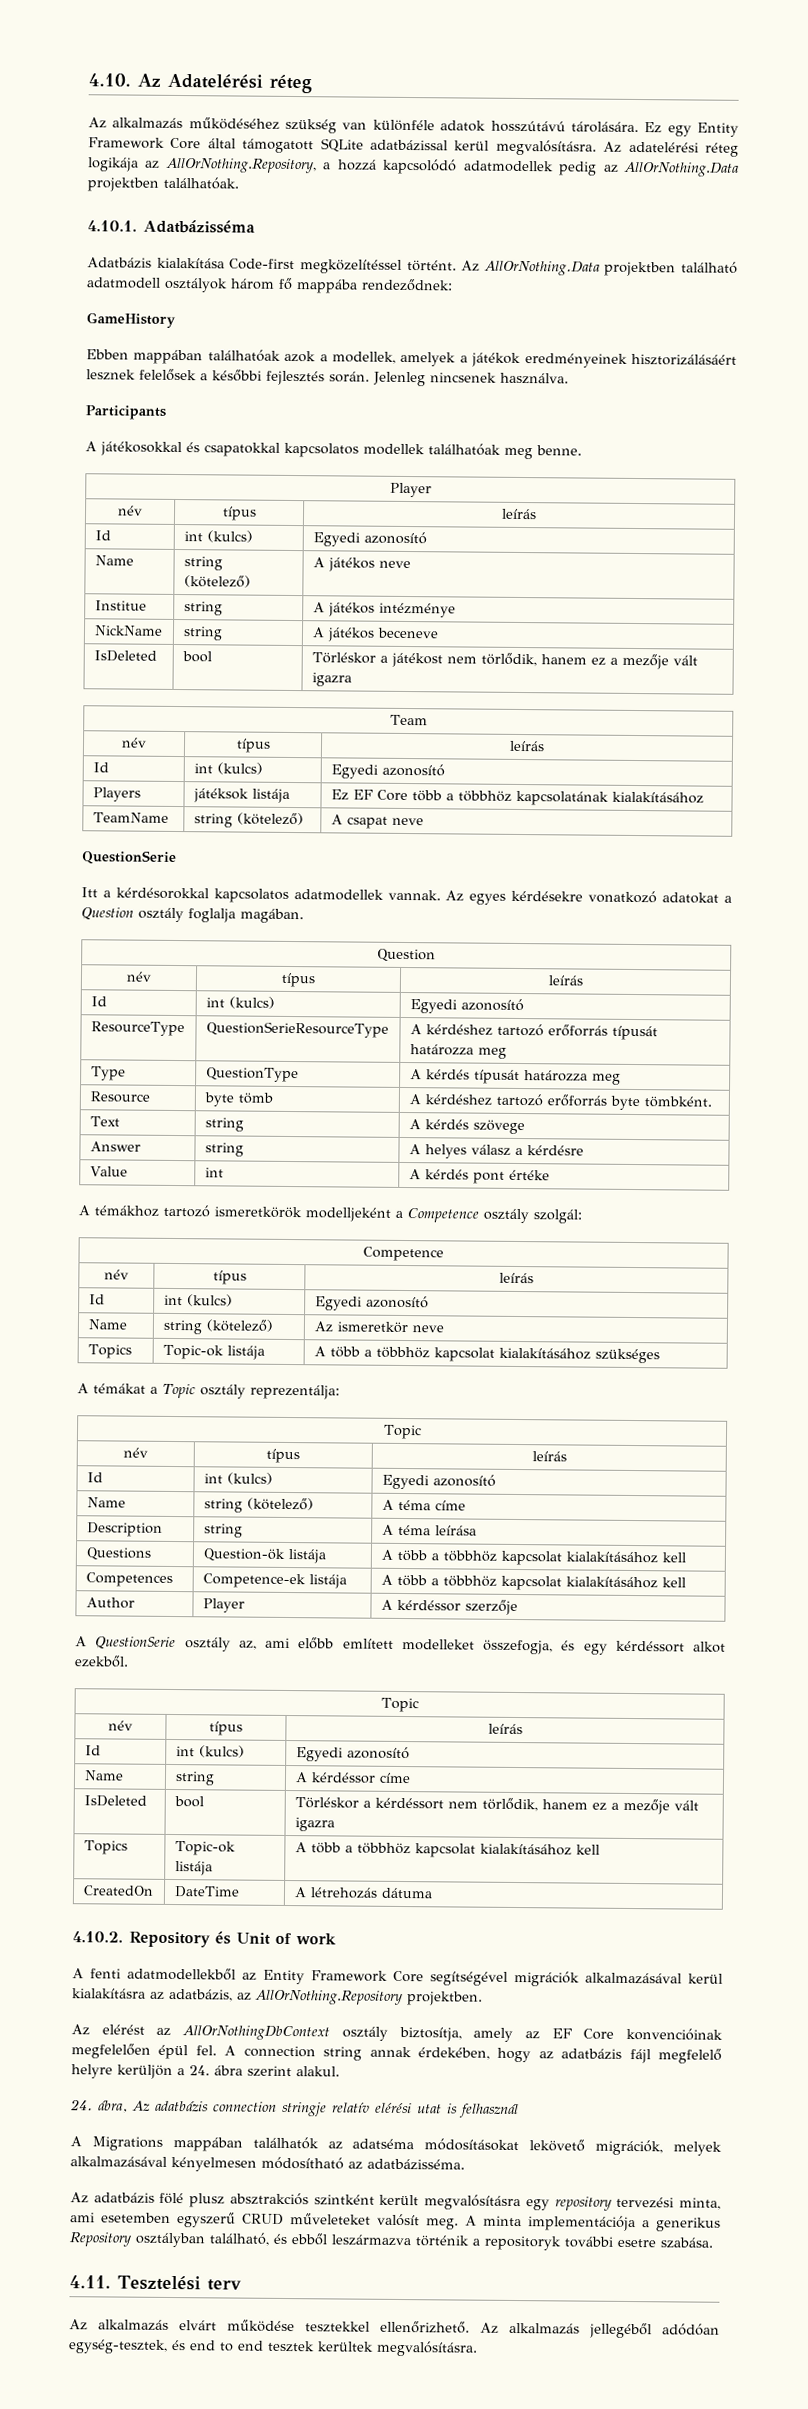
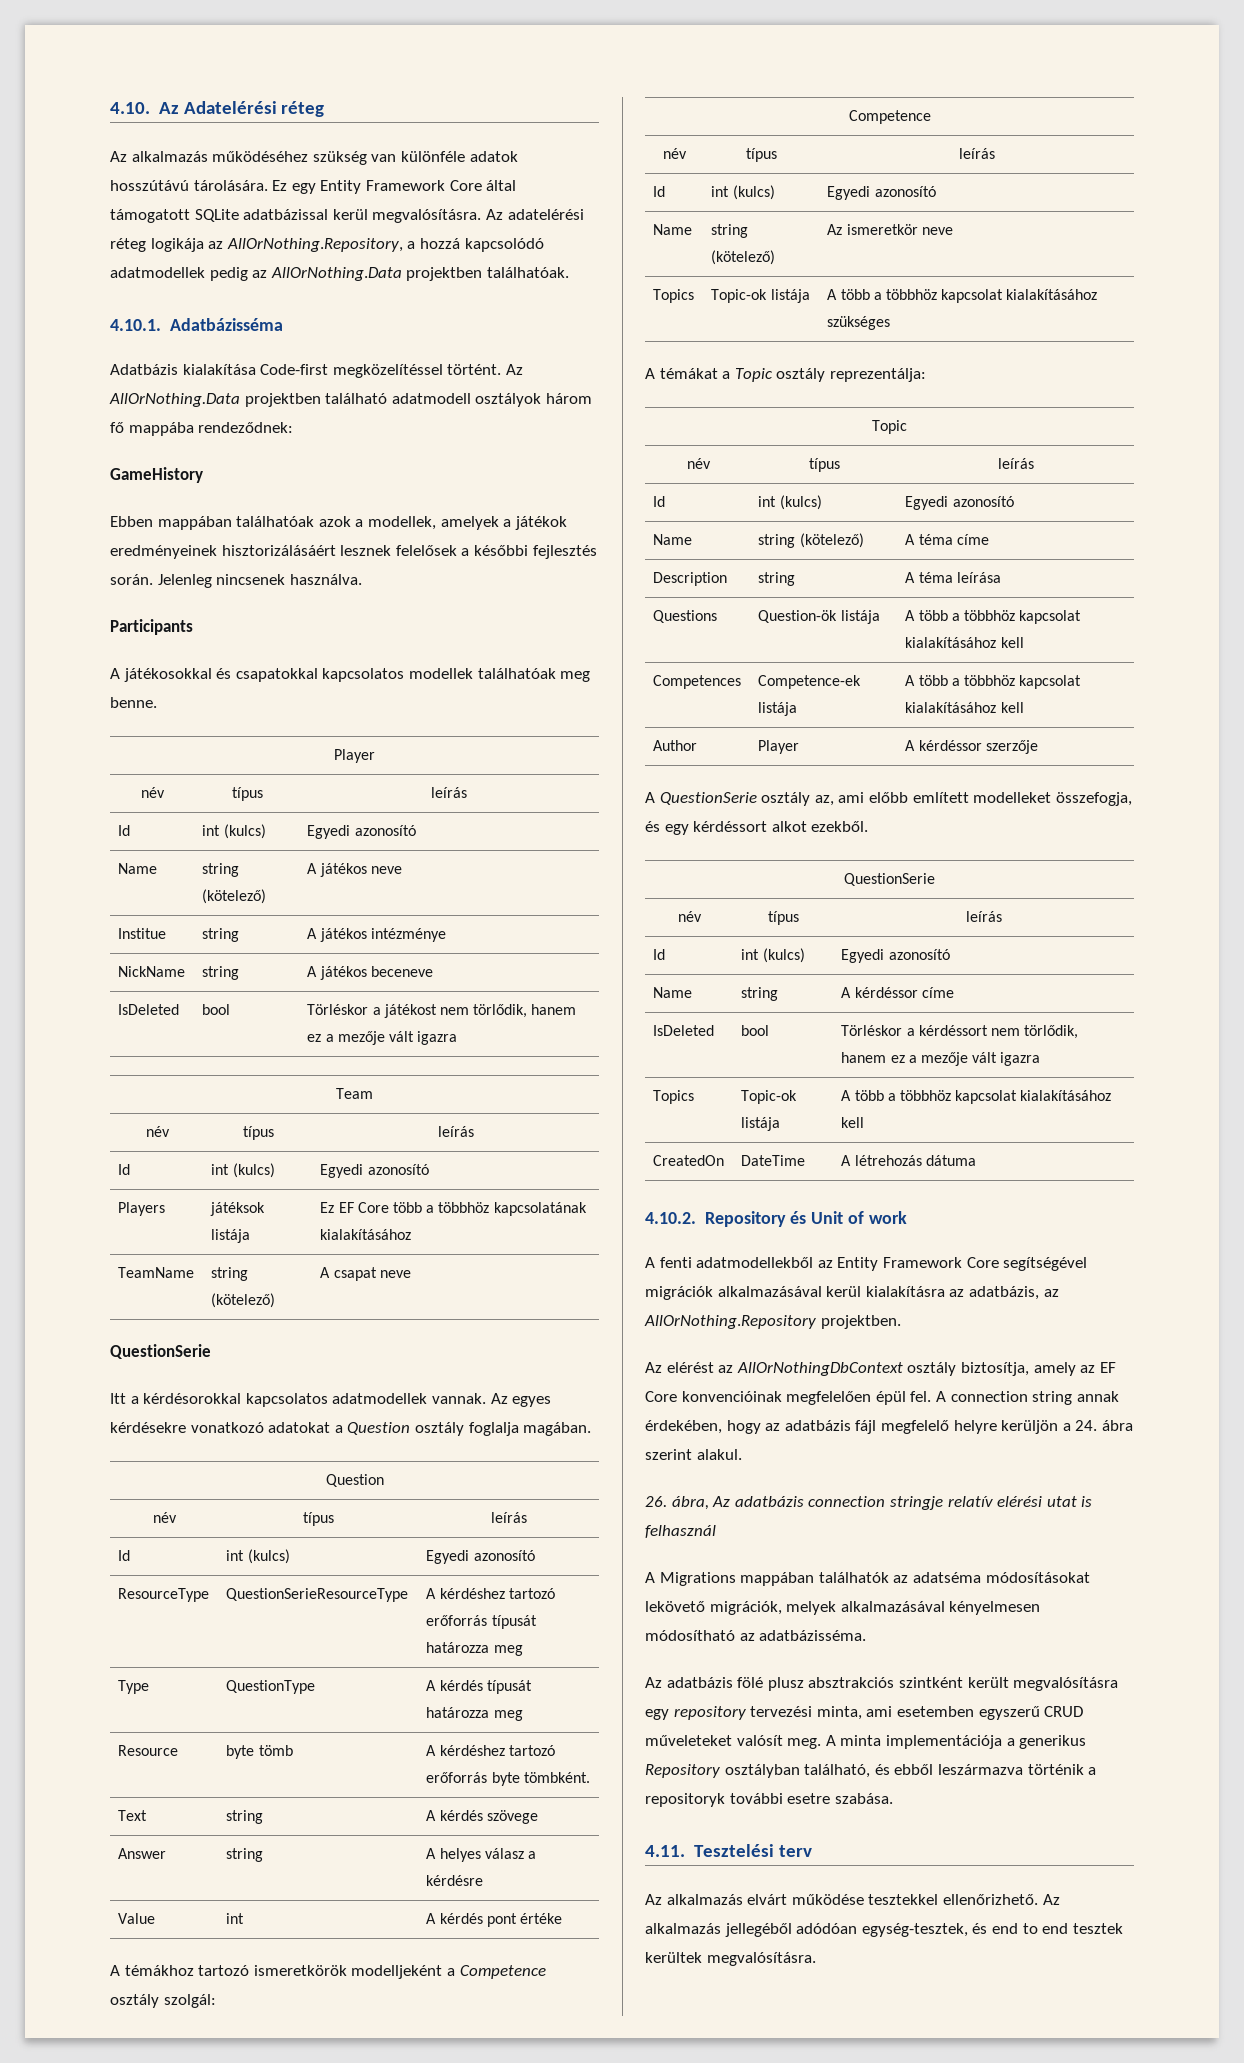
  A QuestionSerie osztály az, ami előbb említett modelleket összefogja, és egy kérdéssort alkot ezekből.
- Topic
+ QuestionSerie
- 24. ábra, Az adatbázis connection stringje relatív elérési utat is felhasznál
+ 26. ábra, Az adatbázis connection stringje relatív elérési utat is felhasznál

